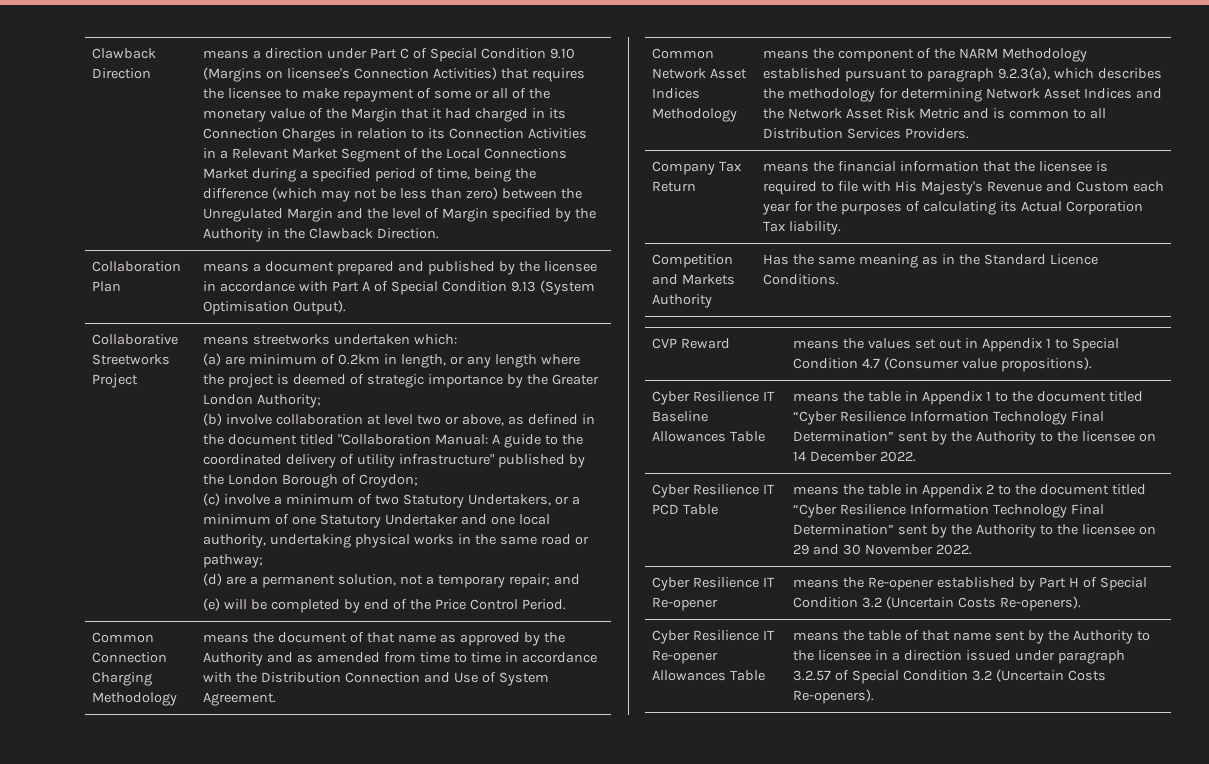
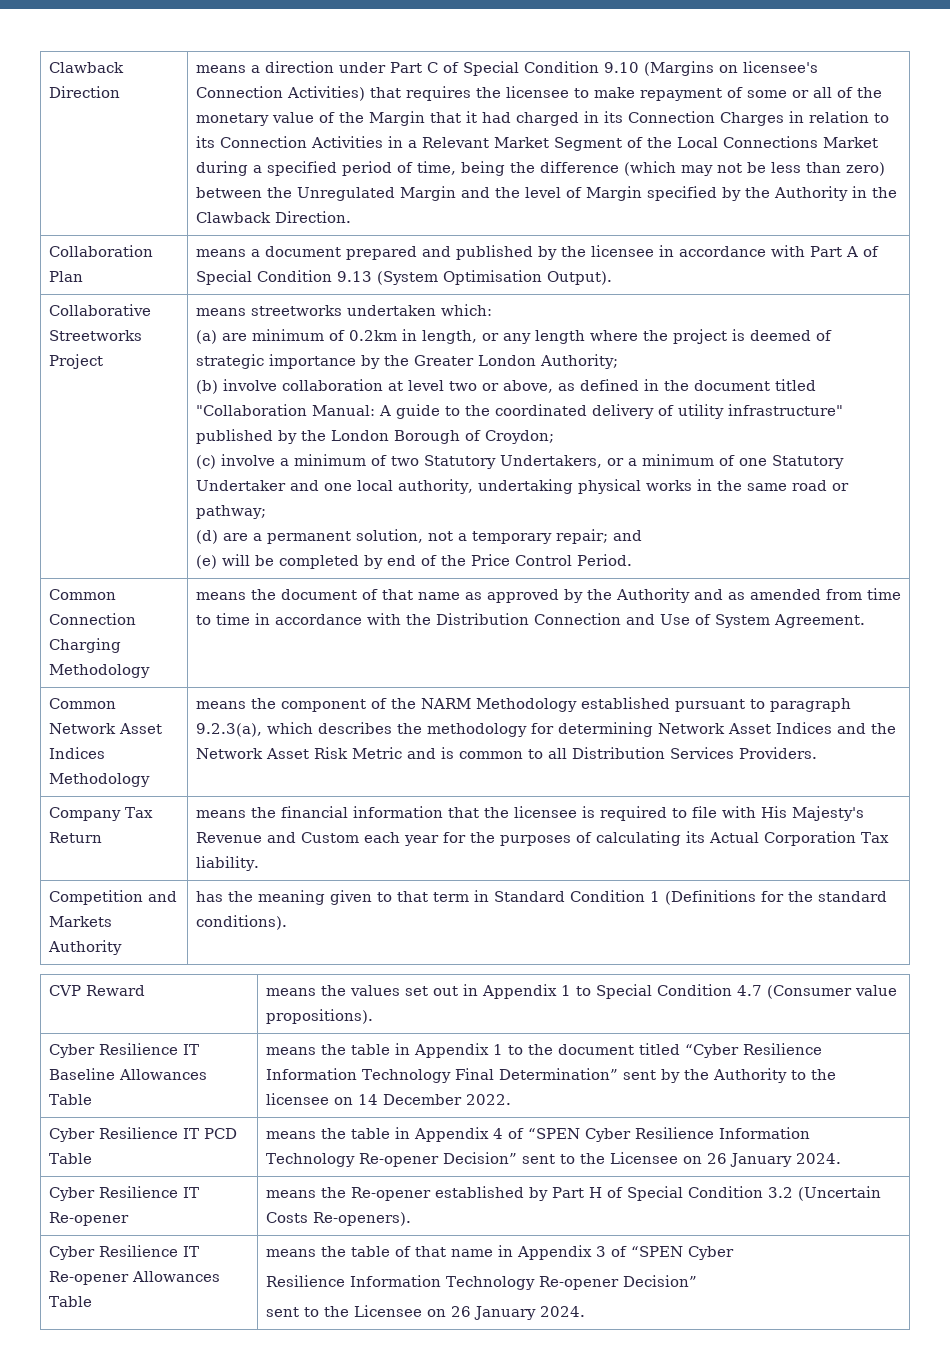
- Competition and Markets Authority | Has the same meaning as in the Standard Licence Conditions.
+ Competition and Markets Authority | has the meaning given to that term in Standard Condition 1 (Definitions for the standard conditions).
- Cyber Resilience IT PCD Table | means the table in Appendix 2 to the document titled “Cyber Resilience Information Technology Final Determination” sent by the Authority to the licensee on 29 and 30 November 2022.
+ Cyber Resilience IT PCD Table | means the table in Appendix 4 of “SPEN Cyber Resilience Information Technology Re-opener Decision” sent to the Licensee on 26 January 2024.
- Cyber Resilience IT Re-opener Allowances Table | means the table of that name sent by the Authority to the licensee in a direction issued under paragraph 3.2.57 of Special Condition 3.2 (Uncertain Costs Re-openers).
+ Cyber Resilience IT Re-opener Allowances Table | means the table of that name in Appendix 3 of “SPEN Cyber
+ Resilience Information Technology Re-opener Decision”
+ sent to the Licensee on 26 January 2024.

